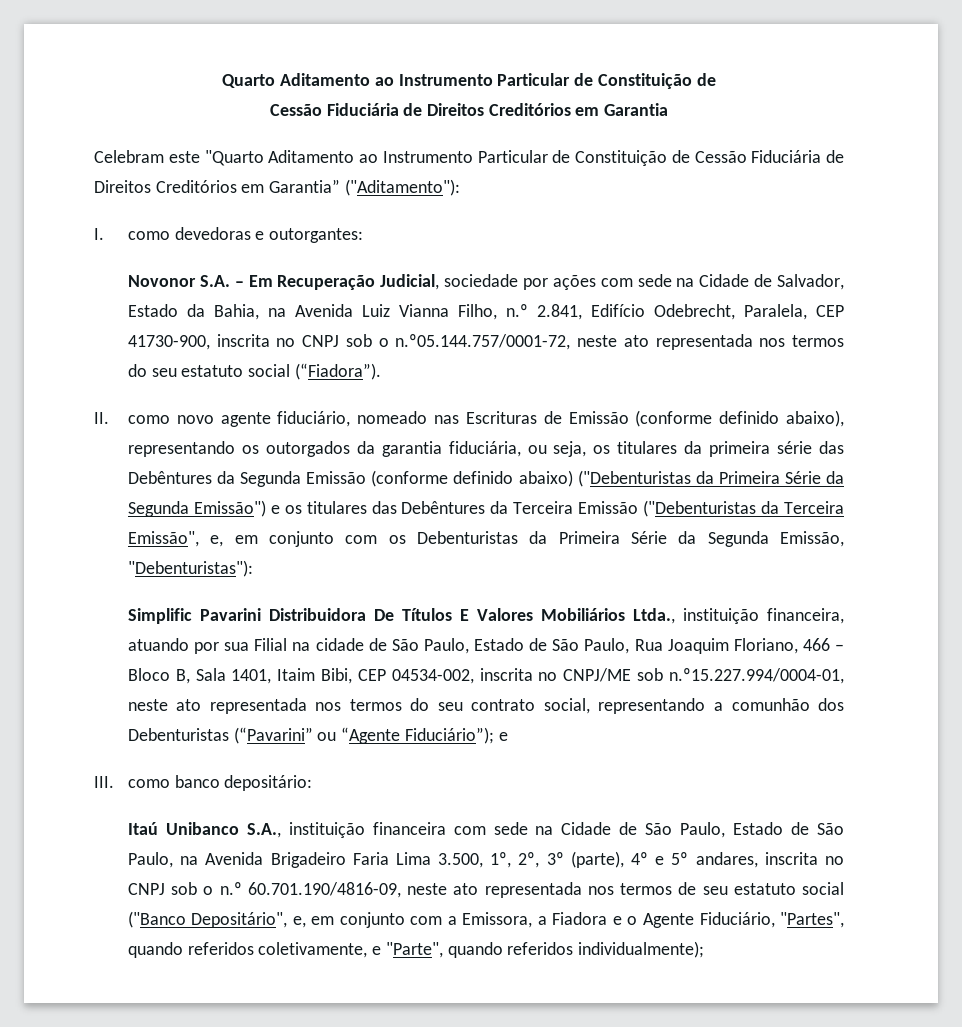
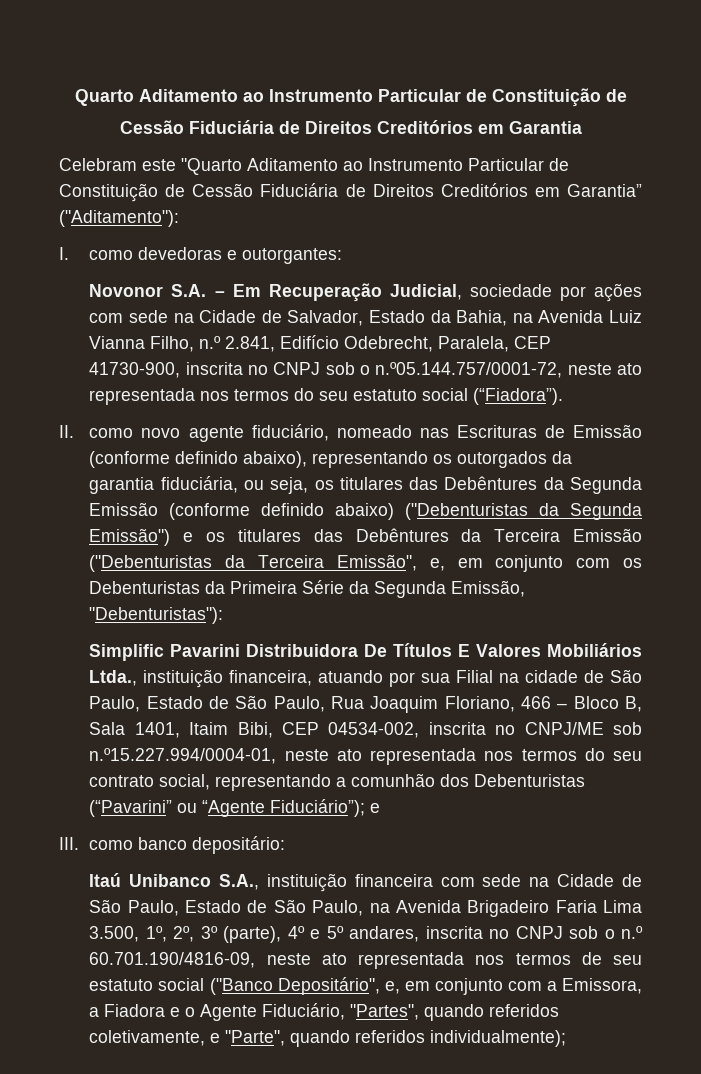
- II. como novo agente fiduciário, nomeado nas Escrituras de Emissão (conforme definido abaixo), representando os outorgados da garantia fiduciária, ou seja, os titulares da primeira série das Debêntures da Segunda Emissão (conforme definido abaixo) ("Debenturistas da Primeira Série da Segunda Emissão") e os titulares das Debêntures da Terceira Emissão ("Debenturistas da Terceira Emissão", e, em conjunto com os Debenturistas da Primeira Série da Segunda Emissão, "Debenturistas"):
+ II. como novo agente fiduciário, nomeado nas Escrituras de Emissão (conforme definido abaixo), representando os outorgados da garantia fiduciária, ou seja, os titulares das Debêntures da Segunda Emissão (conforme definido abaixo) ("Debenturistas da Segunda Emissão") e os titulares das Debêntures da Terceira Emissão ("Debenturistas da Terceira Emissão", e, em conjunto com os Debenturistas da Primeira Série da Segunda Emissão, "Debenturistas"):

